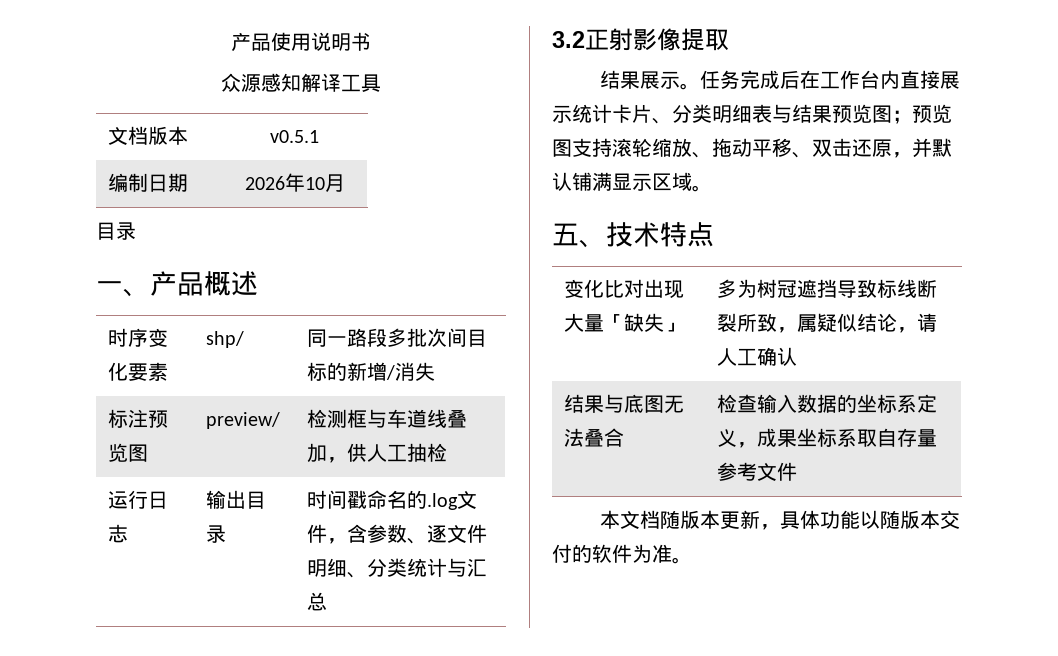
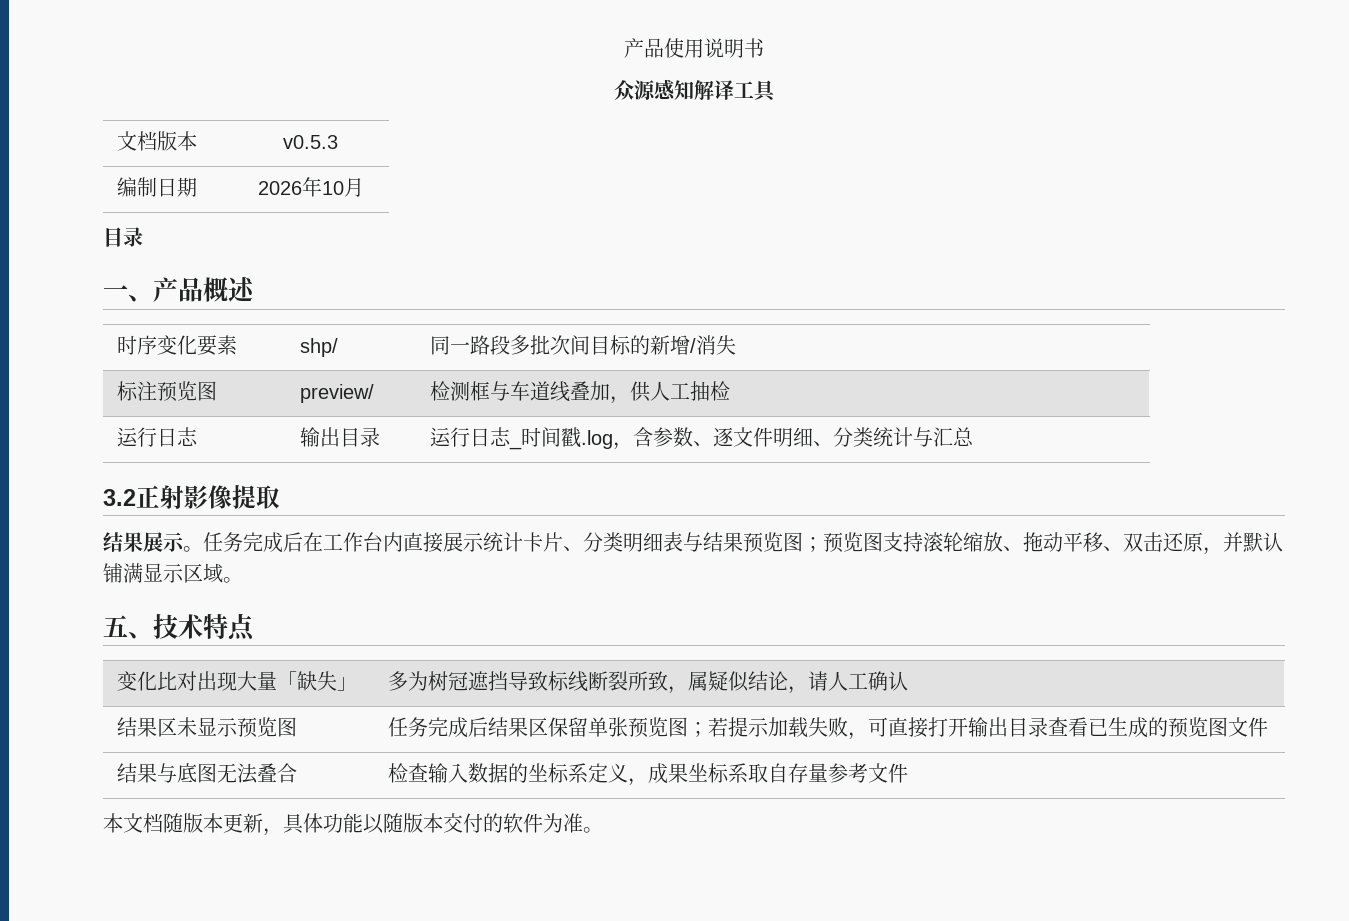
- 文档版本 | v0.5.1
+ 文档版本 | v0.5.3
- 运行日志 | 输出目录 | 时间戳命名的.log文件，含参数、逐文件明细、分类统计与汇总
+ 运行日志 | 输出目录 | 运行日志_时间戳.log，含参数、逐文件明细、分类统计与汇总
+ 结果区未显示预览图 | 任务完成后结果区保留单张预览图；若提示加载失败，可直接打开输出目录查看已生成的预览图文件

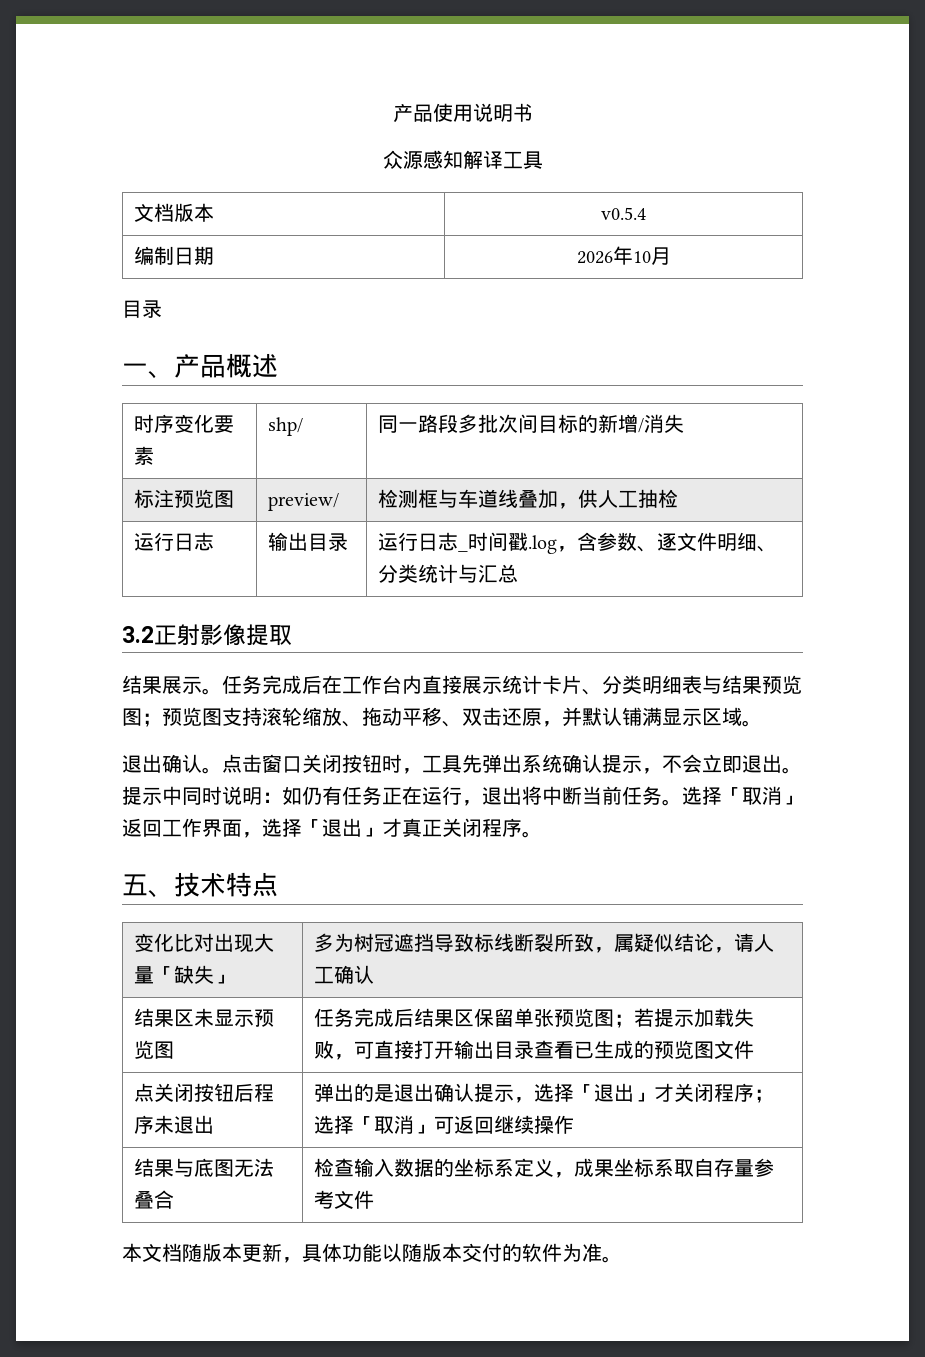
- 文档版本 | v0.5.3
+ 文档版本 | v0.5.4
+ 退出确认。点击窗口关闭按钮时，工具先弹出系统确认提示，不会立即退出。提示中同时说明：如仍有任务正在运行，退出将中断当前任务。选择「取消」返回工作界面，选择「退出」才真正关闭程序。
+ 点关闭按钮后程序未退出 | 弹出的是退出确认提示，选择「退出」才关闭程序；选择「取消」可返回继续操作

